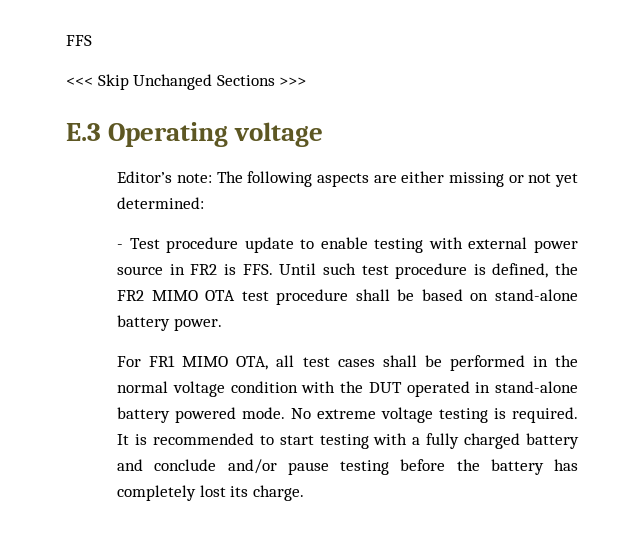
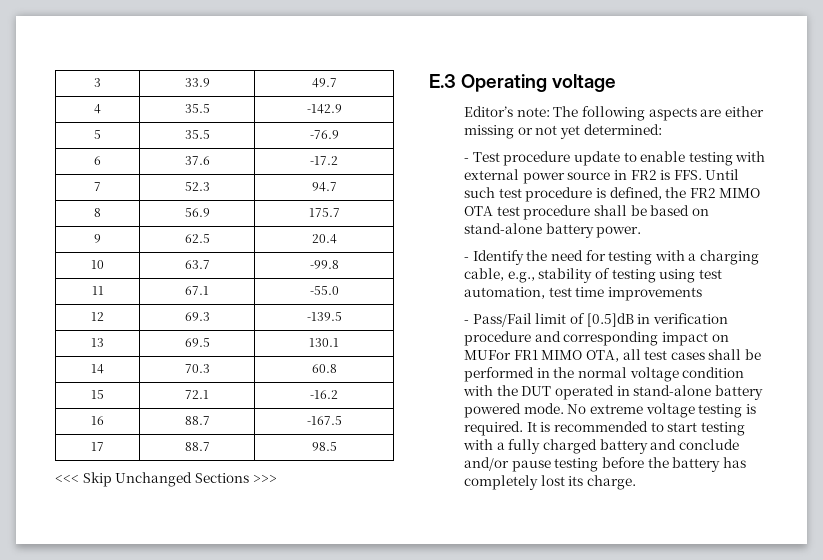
- FFS
+ 3 | 33.9 | 49.7
+ 4 | 35.5 | -142.9
+ 5 | 35.5 | -76.9
+ 6 | 37.6 | -17.2
+ 7 | 52.3 | 94.7
+ 8 | 56.9 | 175.7
+ 9 | 62.5 | 20.4
+ 10 | 63.7 | -99.8
+ 11 | 67.1 | -55.0
+ 12 | 69.3 | -139.5
+ 13 | 69.5 | 130.1
+ 14 | 70.3 | 60.8
+ 15 | 72.1 | -16.2
+ 16 | 88.7 | -167.5
+ 17 | 88.7 | 98.5
- For FR1 MIMO OTA, all test cases shall be performed in the normal voltage condition with the DUT operated in stand-alone battery powered mode.
+ - Identify the need for testing with a charging cable, e.g., stability of testing using test automation, test time improvements
+ - Pass/Fail limit of [0.5]dB in verification procedure and corresponding impact on MUFor FR1 MIMO OTA, all test cases shall be performed in the normal voltage condition with the DUT operated in stand-alone battery powered mode.

